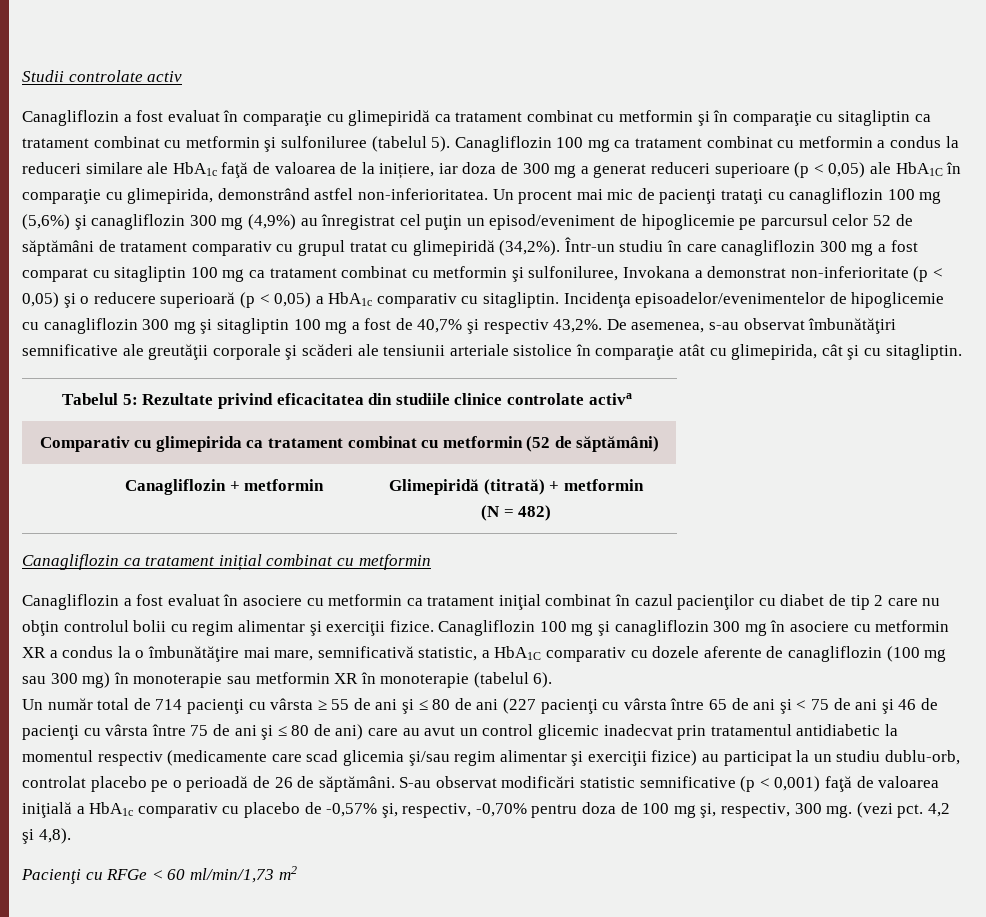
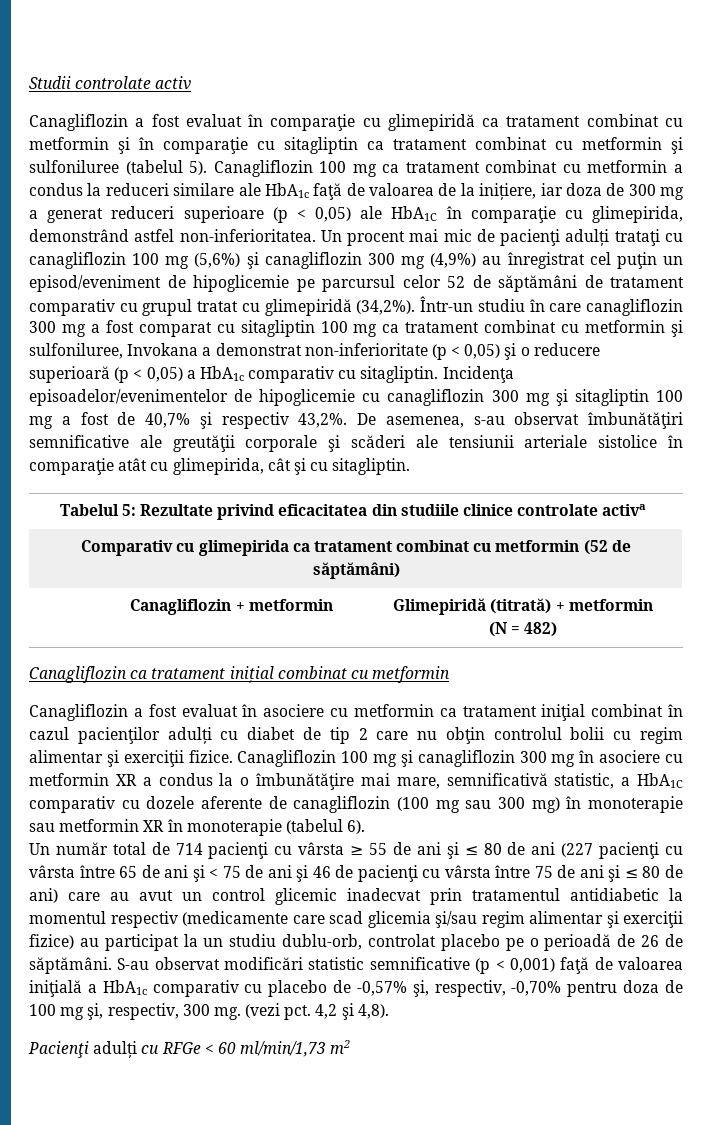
- Un procent mai mic de pacienţi trataţi cu canagliflozin 100 mg (5,6%) şi canagliflozin 300 mg (4,9%) au înregistrat cel puţin un episod/eveniment de hipoglicemie pe parcursul celor 52 de săptămâni de tratament comparativ cu grupul tratat cu glimepiridă (34,2%).
+ Un procent mai mic de pacienţi adulți trataţi cu canagliflozin 100 mg (5,6%) şi canagliflozin 300 mg (4,9%) au înregistrat cel puţin un episod/eveniment de hipoglicemie pe parcursul celor 52 de săptămâni de tratament comparativ cu grupul tratat cu glimepiridă (34,2%).
- Canagliflozin a fost evaluat în asociere cu metformin ca tratament iniţial combinat în cazul pacienţilor cu diabet de tip 2 care nu obţin controlul bolii cu regim alimentar şi exerciţii fizice.
+ Canagliflozin a fost evaluat în asociere cu metformin ca tratament iniţial combinat în cazul pacienţilor adulți cu diabet de tip 2 care nu obţin controlul bolii cu regim alimentar şi exerciţii fizice.
- Pacienţi cu RFGe < 60 ml/min/1,73 m2
+ Pacienţi adulți cu RFGe < 60 ml/min/1,73 m2

